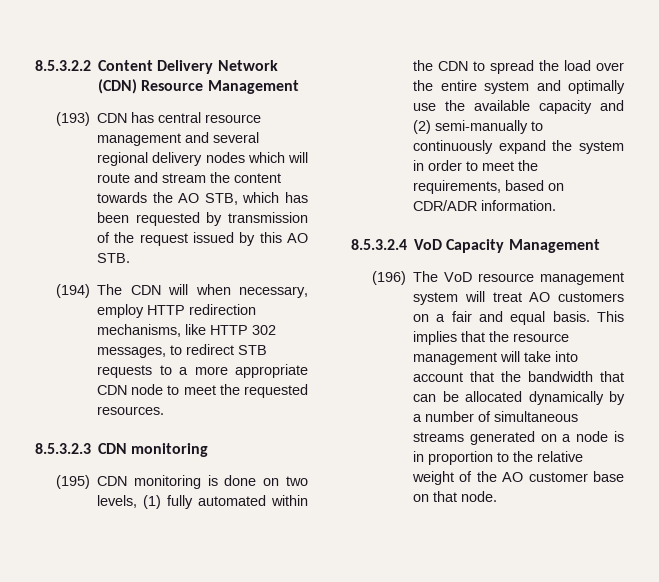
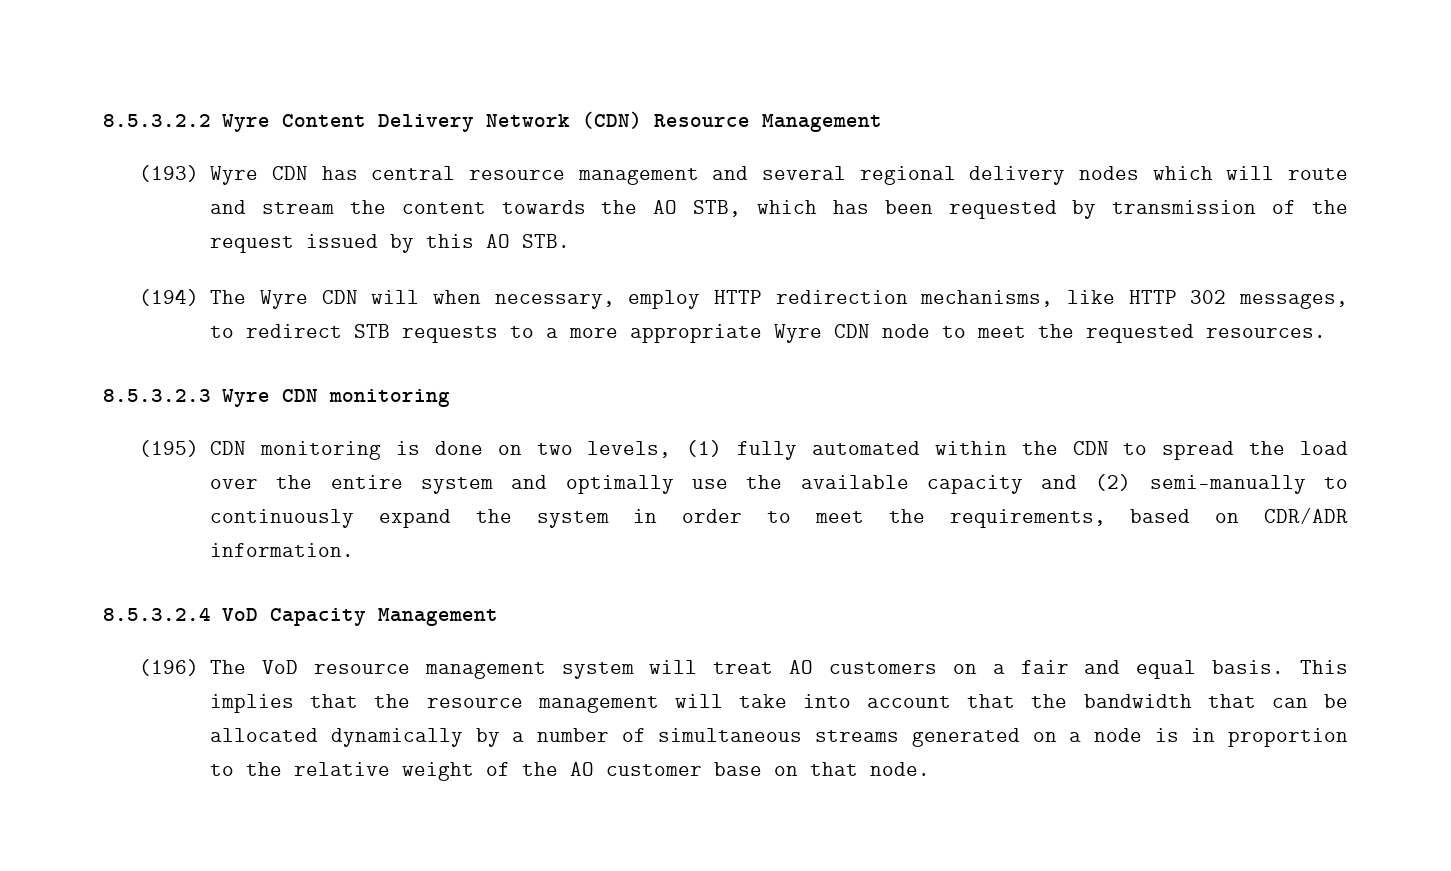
- 8.5.3.2.2 Content Delivery Network (CDN) Resource Management
+ 8.5.3.2.2 Wyre Content Delivery Network (CDN) Resource Management
- (193) CDN has central resource management and several regional delivery nodes which will route and stream the content towards the AO STB, which has been requested by transmission of the request issued by this AO STB.
+ (193) Wyre CDN has central resource management and several regional delivery nodes which will route and stream the content towards the AO STB, which has been requested by transmission of the request issued by this AO STB.
- (194) The CDN will when necessary, employ HTTP redirection mechanisms, like HTTP 302 messages, to redirect STB requests to a more appropriate CDN node to meet the requested resources.
+ (194) The Wyre CDN will when necessary, employ HTTP redirection mechanisms, like HTTP 302 messages, to redirect STB requests to a more appropriate Wyre CDN node to meet the requested resources.
- 8.5.3.2.3 CDN monitoring
+ 8.5.3.2.3 Wyre CDN monitoring

